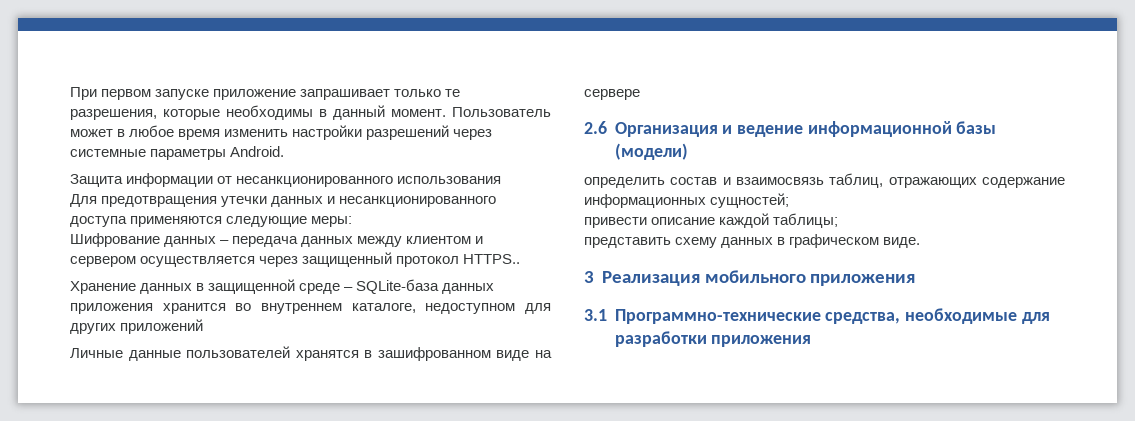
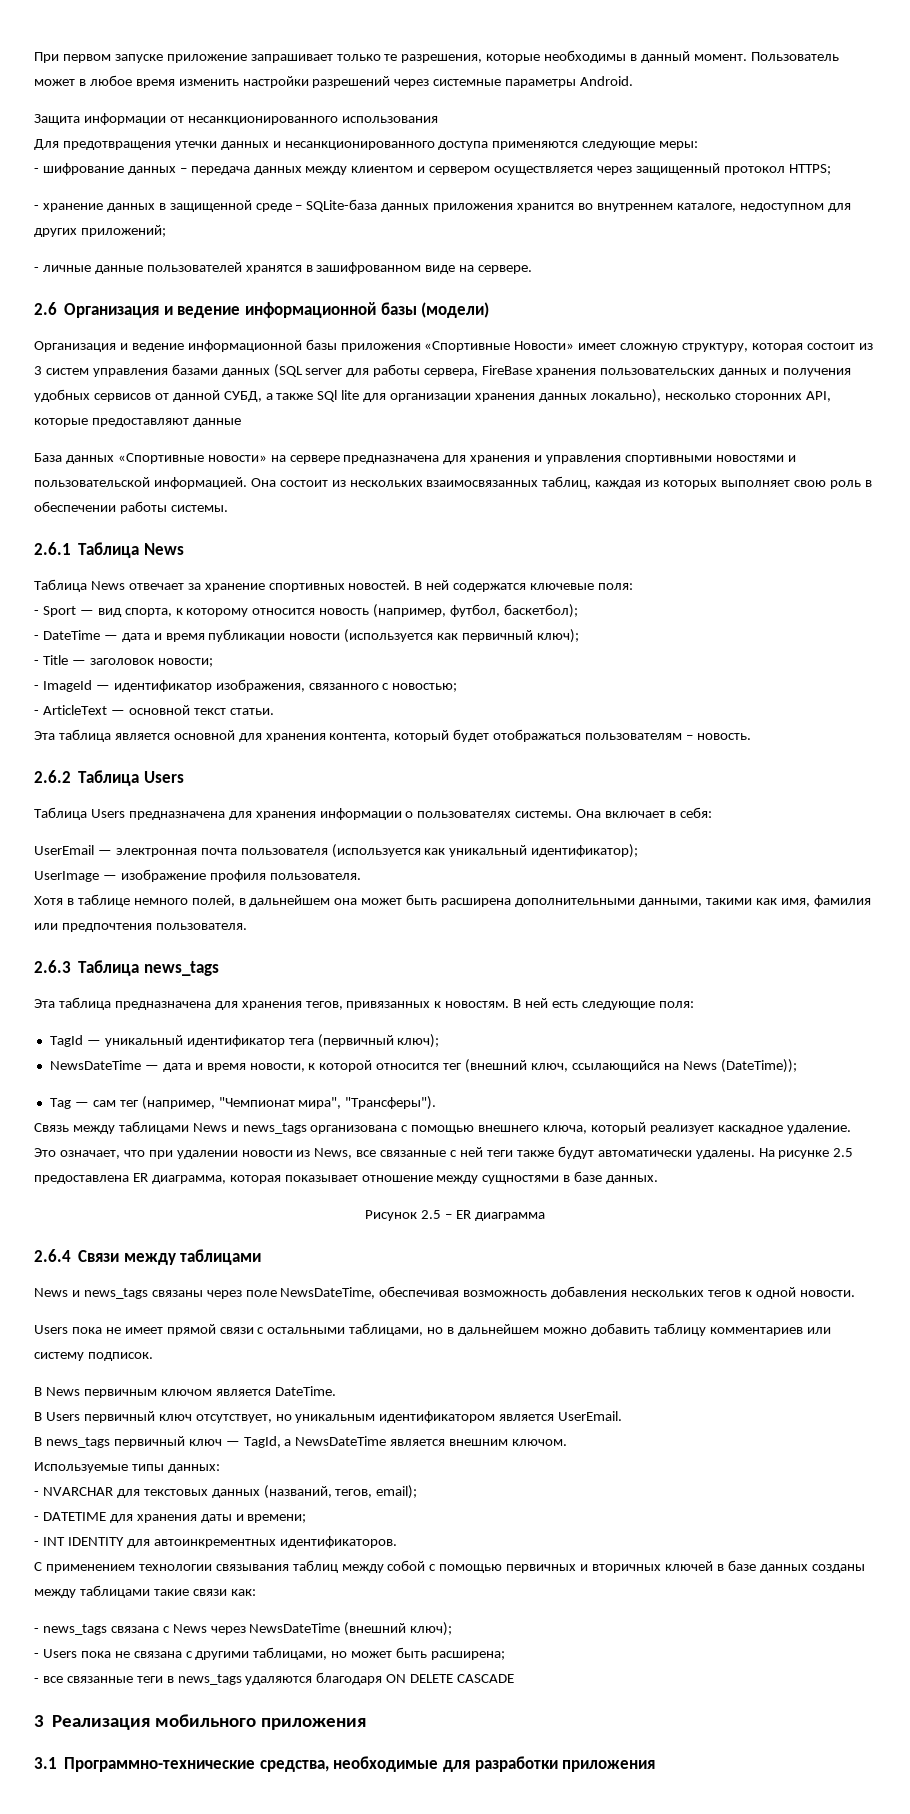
- Шифрование данных – передача данных между клиентом и сервером осуществляется через защищенный протокол HTTPS..
- Хранение данных в защищенной среде – SQLite-база данных приложения хранится во внутреннем каталоге, недоступном для других приложений
- Личные данные пользователей хранятся в зашифрованном виде на сервере
+ - шифрование данных – передача данных между клиентом и сервером осуществляется через защищенный протокол HTTPS;
+ - хранение данных в защищенной среде – SQLite-база данных приложения хранится во внутреннем каталоге, недоступном для других приложений;
+ - личные данные пользователей хранятся в зашифрованном виде на сервере.
- определить состав и взаимосвязь таблиц, отражающих содержание информационных сущностей;
- привести описание каждой таблицы;
- представить схему данных в графическом виде.
+ Организация и ведение информационной базы приложения «Спортивные Новости» имеет сложную структуру, которая состоит из 3 систем управления базами данных (SQL server для работы сервера, FireBase хранения пользовательских данных и получения удобных сервисов от данной СУБД, а также SQl lite для организации хранения данных локально), несколько сторонних API, которые предоставляют данные
+ База данных «Спортивные новости» на сервере предназначена для хранения и управления спортивными новостями и пользовательской информацией. Она состоит из нескольких взаимосвязанных таблиц, каждая из которых выполняет свою роль в обеспечении работы системы.
+ 2.6.1 Таблица News
+ Таблица News отвечает за хранение спортивных новостей. В ней содержатся ключевые поля:
+ - Sport — вид спорта, к которому относится новость (например, футбол, баскетбол);
+ - DateTime — дата и время публикации новости (используется как первичный ключ);
+ - Title — заголовок новости;
+ - ImageId — идентификатор изображения, связанного с новостью;
+ - ArticleText — основной текст статьи.
+ Эта таблица является основной для хранения контента, который будет отображаться пользователям – новость.
+ 2.6.2 Таблица Users
+ Таблица Users предназначена для хранения информации о пользователях системы. Она включает в себя:
+ UserEmail — электронная почта пользователя (используется как уникальный идентификатор);
+ UserImage — изображение профиля пользователя.
+ Хотя в таблице немного полей, в дальнейшем она может быть расширена дополнительными данными, такими как имя, фамилия или предпочтения пользователя.
+ 2.6.3 Таблица news_tags
+ Эта таблица предназначена для хранения тегов, привязанных к новостям. В ней есть следующие поля:
+ TagId — уникальный идентификатор тега (первичный ключ);
+ NewsDateTime — дата и время новости, к которой относится тег (внешний ключ, ссылающийся на News (DateTime));
+ Tag — сам тег (например, "Чемпионат мира", "Трансферы").
+ Связь между таблицами News и news_tags организована с помощью внешнего ключа, который реализует каскадное удаление. Это означает, что при удалении новости из News, все связанные с ней теги также будут автоматически удалены. На рисунке 2.5 предоставлена ER диаграмма, которая показывает отношение между сущностями в базе данных.
+ Рисунок 2.5 – ER диаграмма
+ 2.6.4 Связи между таблицами
+ News и news_tags связаны через поле NewsDateTime, обеспечивая возможность добавления нескольких тегов к одной новости.
+ Users пока не имеет прямой связи с остальными таблицами, но в дальнейшем можно добавить таблицу комментариев или систему подписок.
+ В News первичным ключом является DateTime.
+ В Users первичный ключ отсутствует, но уникальным идентификатором является UserEmail.
+ В news_tags первичный ключ — TagId, а NewsDateTime является внешним ключом.
+ Используемые типы данных:
+ - NVARCHAR для текстовых данных (названий, тегов, email);
+ - DATETIME для хранения даты и времени;
+ - INT IDENTITY для автоинкрементных идентификаторов.
+ С применением технологии связывания таблиц между собой с помощью первичных и вторичных ключей в базе данных созданы между таблицами такие связи как:
+ - news_tags связана с News через NewsDateTime (внешний ключ);
+ - Users пока не связана с другими таблицами, но может быть расширена;
+ - все связанные теги в news_tags удаляются благодаря ON DELETE CASCADE

